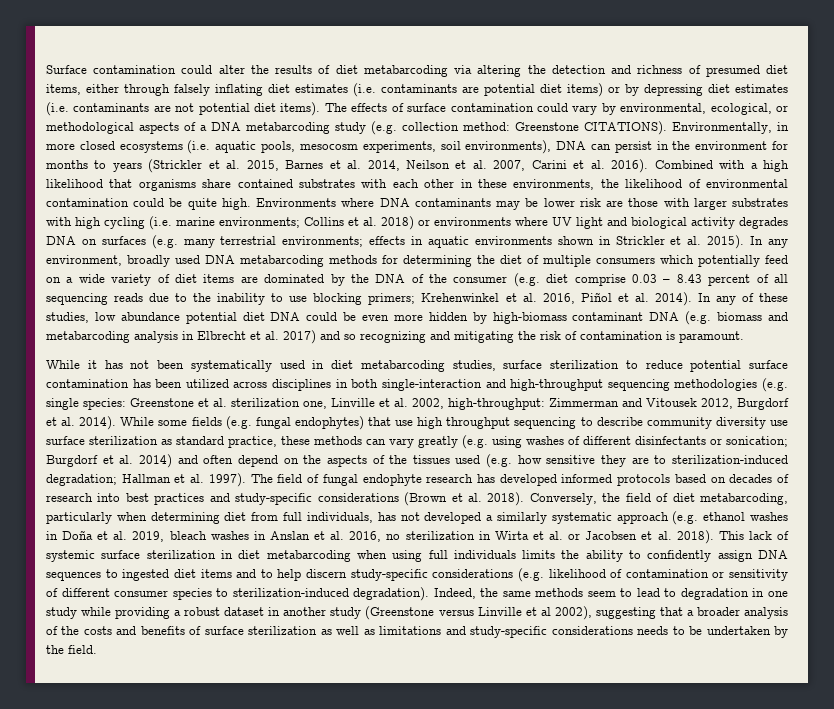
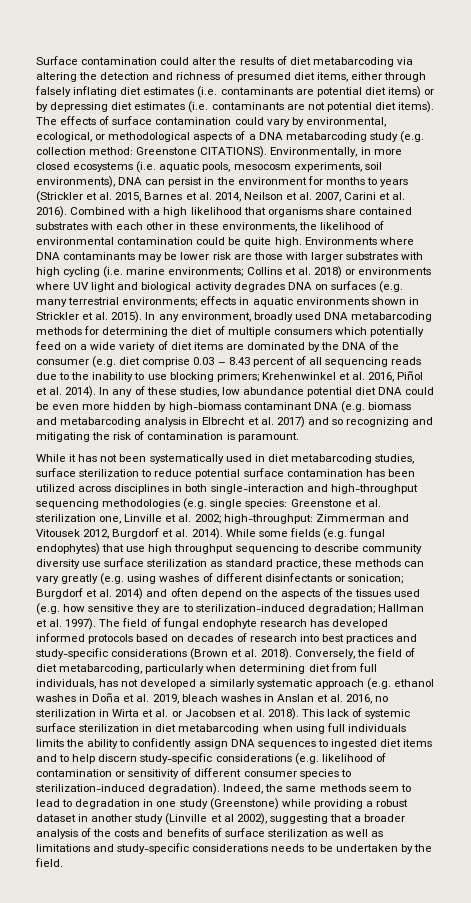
- While it has not been systematically used in diet metabarcoding studies, surface sterilization to reduce potential surface contamination has been utilized across disciplines in both single-interaction and high-throughput sequencing methodologies (e.g. single species: Greenstone et al. sterilization one, Linville et al. 2002, high-throughput: Zimmerman and Vitousek 2012, Burgdorf et al. 2014).
+ While it has not been systematically used in diet metabarcoding studies, surface sterilization to reduce potential surface contamination has been utilized across disciplines in both single-interaction and high-throughput sequencing methodologies (e.g. single species: Greenstone et al. sterilization one, Linville et al. 2002; high-throughput: Zimmerman and Vitousek 2012, Burgdorf et al. 2014).
- Indeed, the same methods seem to lead to degradation in one study while providing a robust dataset in another study (Greenstone versus Linville et al 2002), suggesting that a broader analysis of the costs and benefits of surface sterilization as well as limitations and study-specific considerations needs to be undertaken by the field.
+ Indeed, the same methods seem to lead to degradation in one study (Greenstone) while providing a robust dataset in another study (Linville et al 2002), suggesting that a broader analysis of the costs and benefits of surface sterilization as well as limitations and study-specific considerations needs to be undertaken by the field.

